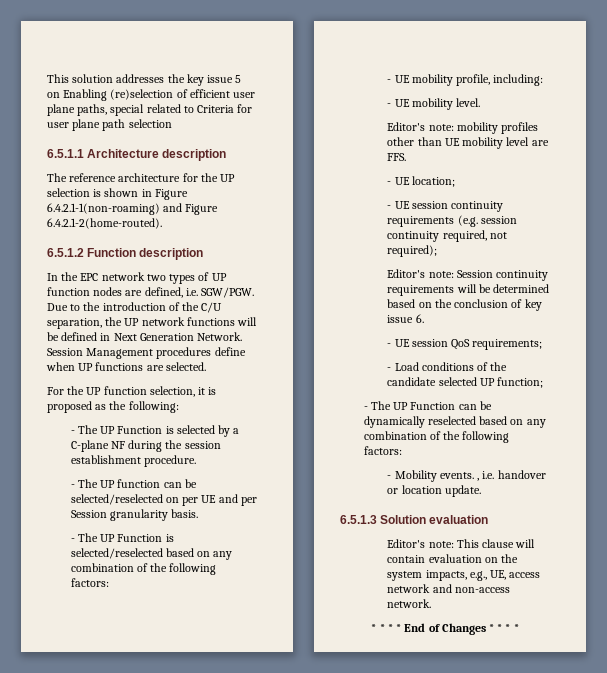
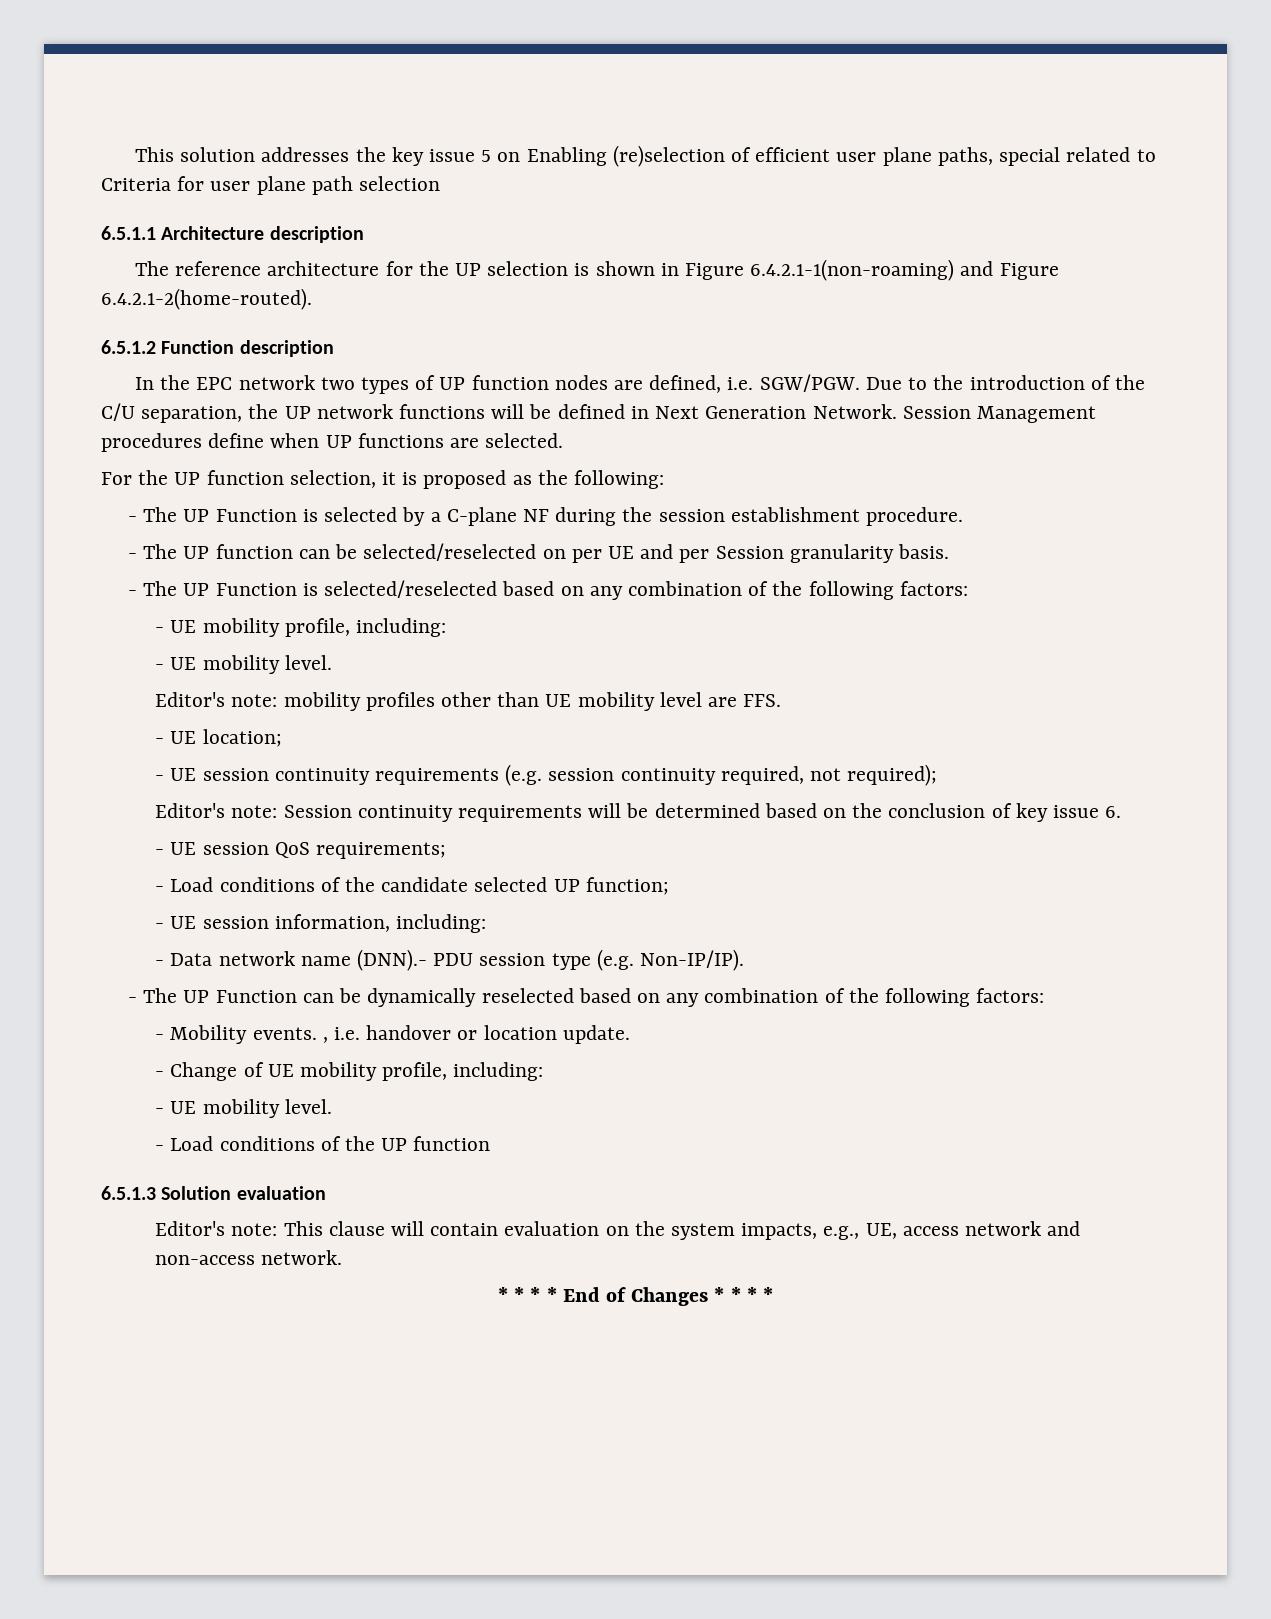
+ - UE session information, including:
+ - Data network name (DNN).- PDU session type (e.g. Non-IP/IP).
+ - Change of UE mobility profile, including:
+ - UE mobility level.
+ - Load conditions of the UP function

